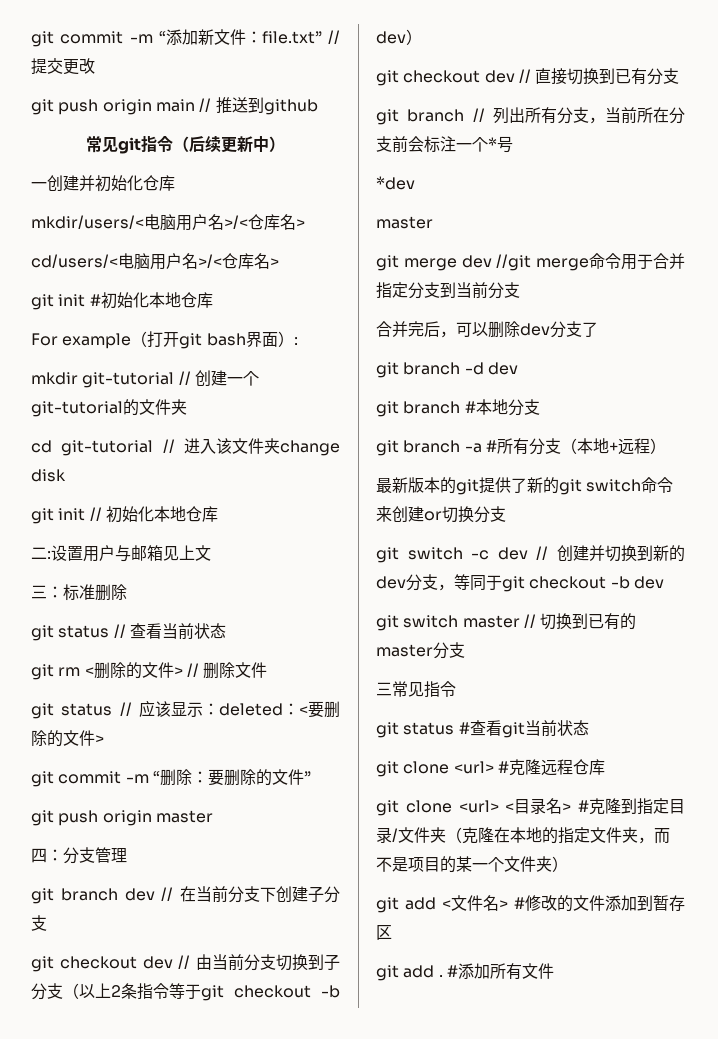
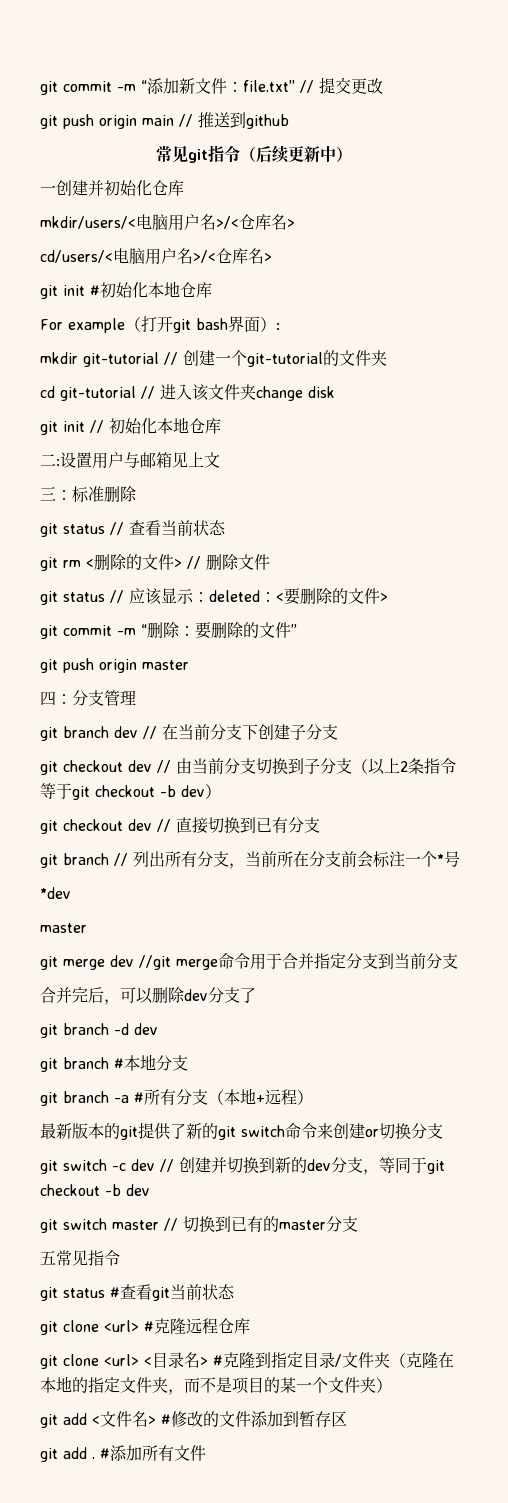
- 三常见指令
+ 五常见指令

